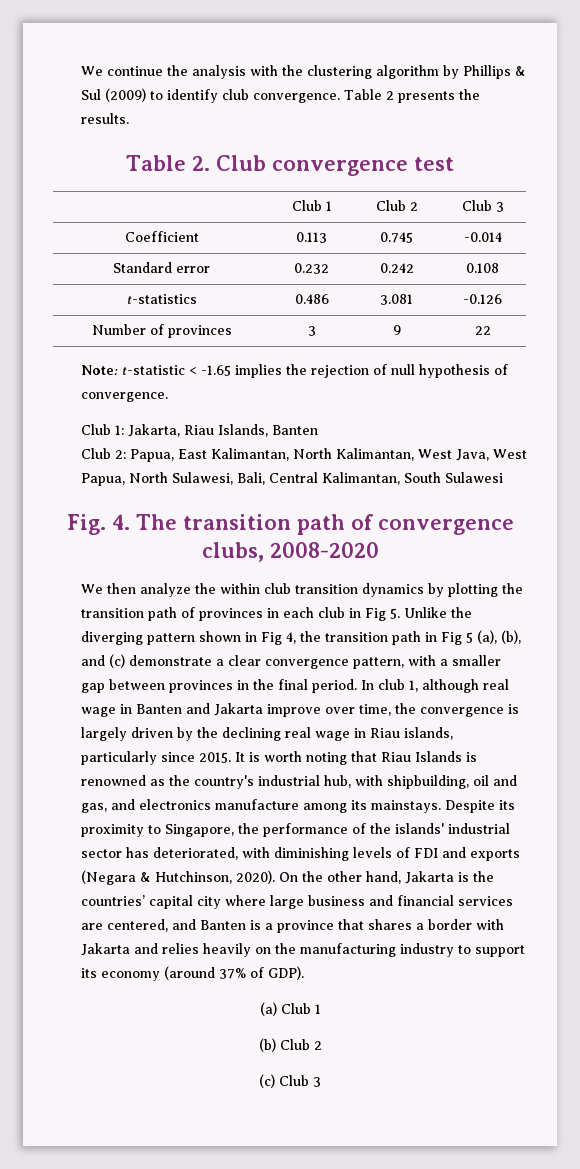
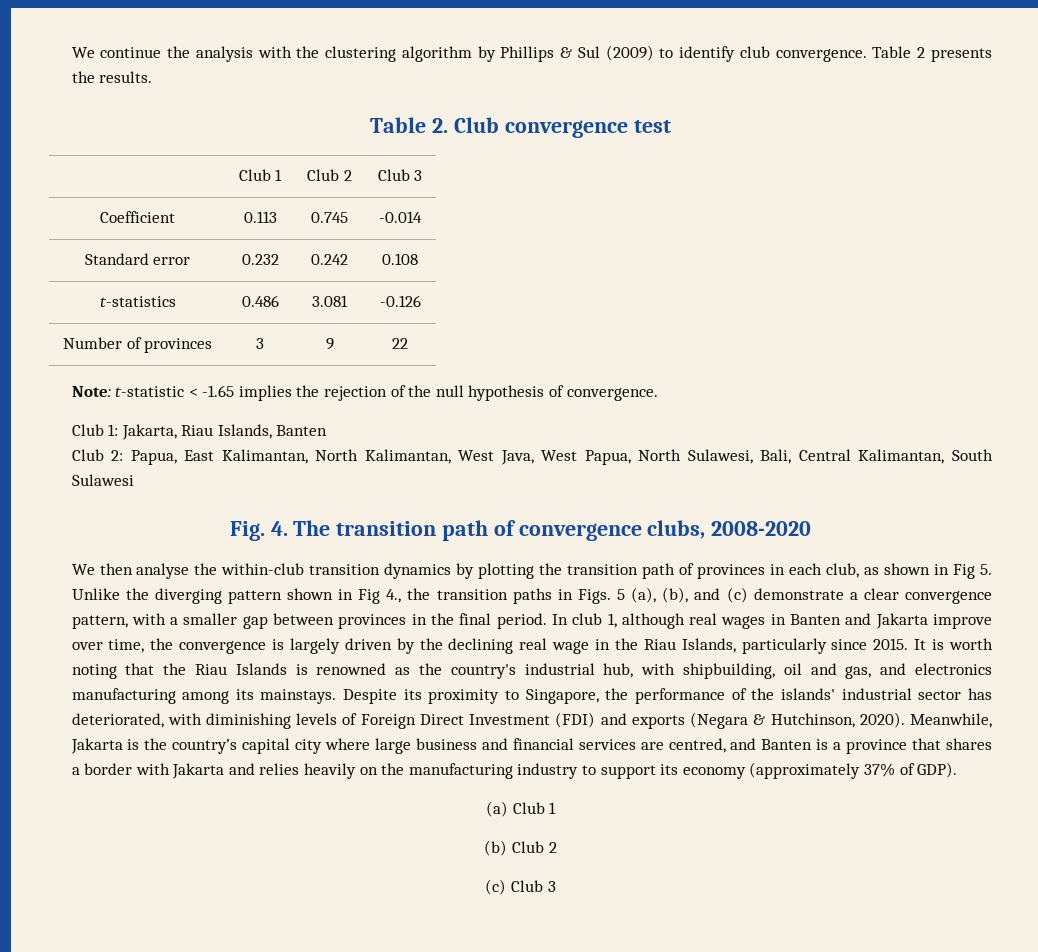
- Note: t-statistic < -1.65 implies the rejection of null hypothesis of convergence.
+ Note: t-statistic < -1.65 implies the rejection of the null hypothesis of convergence.
- We then analyze the within club transition dynamics by plotting the transition path of provinces in each club in Fig 5. Unlike the diverging pattern shown in Fig 4, the transition path in Fig 5 (a), (b), and (c) demonstrate a clear convergence pattern, with a smaller gap between provinces in the final period.
+ We then analyse the within-club transition dynamics by plotting the transition path of provinces in each club, as shown in Fig 5. Unlike the diverging pattern shown in Fig 4., the transition paths in Figs. 5 (a), (b), and (c) demonstrate a clear convergence pattern, with a smaller gap between provinces in the final period.
- In club 1, although real wage in Banten and Jakarta improve over time, the convergence is largely driven by the declining real wage in Riau islands, particularly since 2015.
+ In club 1, although real wages in Banten and Jakarta improve over time, the convergence is largely driven by the declining real wage in the Riau Islands, particularly since 2015.
- It is worth noting that Riau Islands is renowned as the country's industrial hub, with shipbuilding, oil and gas, and electronics manufacture among its mainstays.
+ It is worth noting that the Riau Islands is renowned as the country's industrial hub, with shipbuilding, oil and gas, and electronics manufacturing among its mainstays.
- Despite its proximity to Singapore, the performance of the islands' industrial sector has deteriorated, with diminishing levels of FDI and exports (Negara & Hutchinson, 2020).
+ Despite its proximity to Singapore, the performance of the islands' industrial sector has deteriorated, with diminishing levels of Foreign Direct Investment (FDI) and exports (Negara & Hutchinson, 2020).
- On the other hand, Jakarta is the countries’ capital city where large business and financial services are centered, and Banten is a province that shares a border with Jakarta and relies heavily on the manufacturing industry to support its economy (around 37% of GDP).
+ Meanwhile, Jakarta is the country’s capital city where large business and financial services are centred, and Banten is a province that shares a border with Jakarta and relies heavily on the manufacturing industry to support its economy (approximately 37% of GDP).

